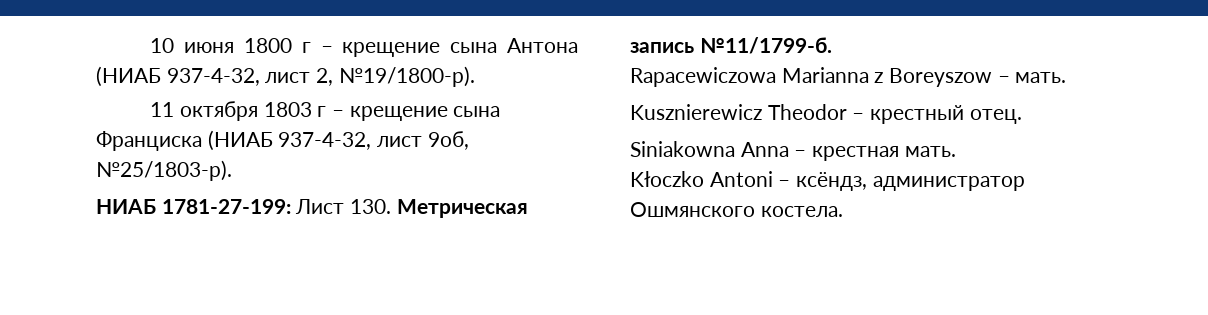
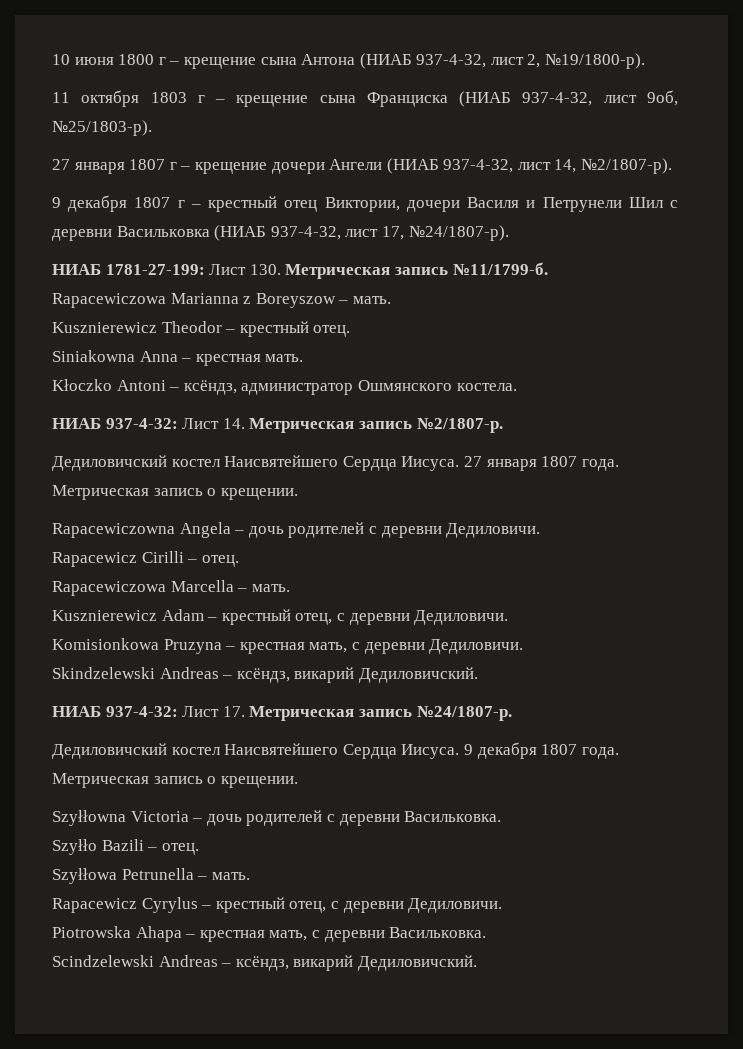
+ 27 января 1807 г – крещение дочери Ангели (НИАБ 937-4-32, лист 14, №2/1807-р).
+ 9 декабря 1807 г – крестный отец Виктории, дочери Василя и Петрунели Шил с деревни Васильковка (НИАБ 937-4-32, лист 17, №24/1807-р).
+ НИАБ 937-4-32: Лист 14. Метрическая запись №2/1807-р.
+ Дедиловичский костел Наисвятейшего Сердца Иисуса. 27 января 1807 года. Метрическая запись о крещении.
+ Rapacewiczowna Angela – дочь родителей с деревни Дедиловичи.
+ Rapacewicz Cirilli – отец.
+ Rapacewiczowa Marcella – мать.
+ Kusznierewicz Adam – крестный отец, с деревни Дедиловичи.
+ Komisionkowa Pruzyna – крестная мать, с деревни Дедиловичи.
+ Skindzelewski Andreas – ксёндз, викарий Дедиловичский.
+ НИАБ 937-4-32: Лист 17. Метрическая запись №24/1807-р.
+ Дедиловичский костел Наисвятейшего Сердца Иисуса. 9 декабря 1807 года. Метрическая запись о крещении.
+ Szyłłowna Victoria – дочь родителей с деревни Васильковка.
+ Szyłło Bazili – отец.
+ Szyłłowa Petrunella – мать.
+ Rapacewicz Cyrylus – крестный отец, с деревни Дедиловичи.
+ Piоtrowska Ahapa – крестная мать, с деревни Васильковка.
+ Scindzelewski Andreas – ксёндз, викарий Дедиловичский.

